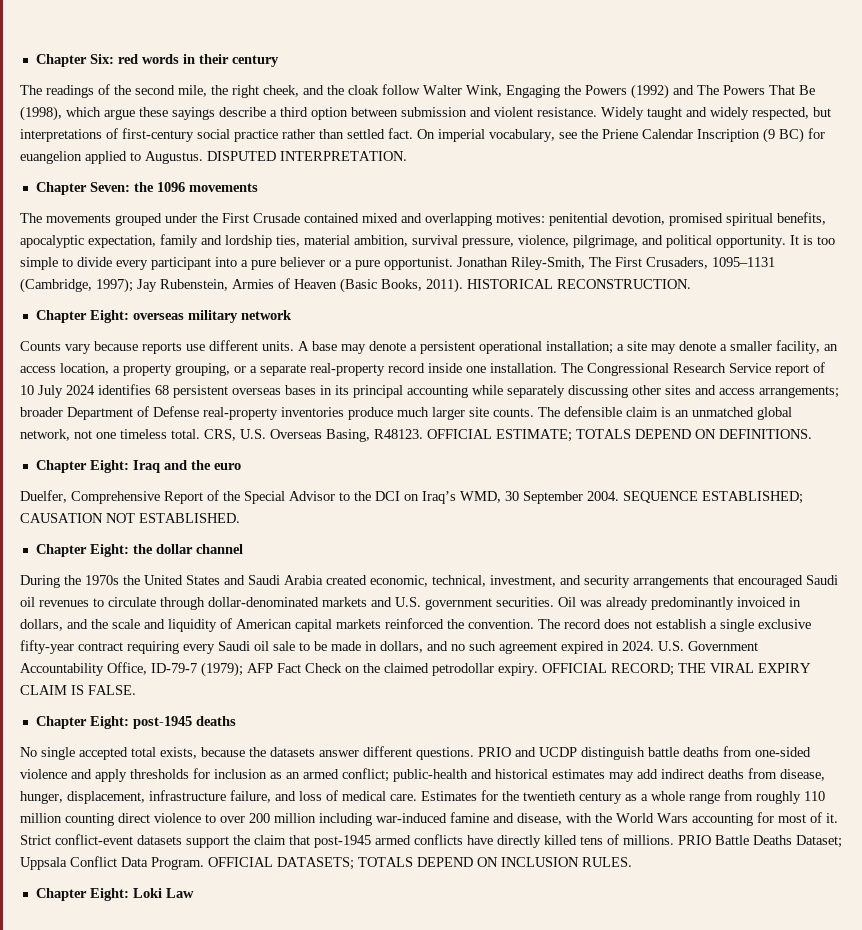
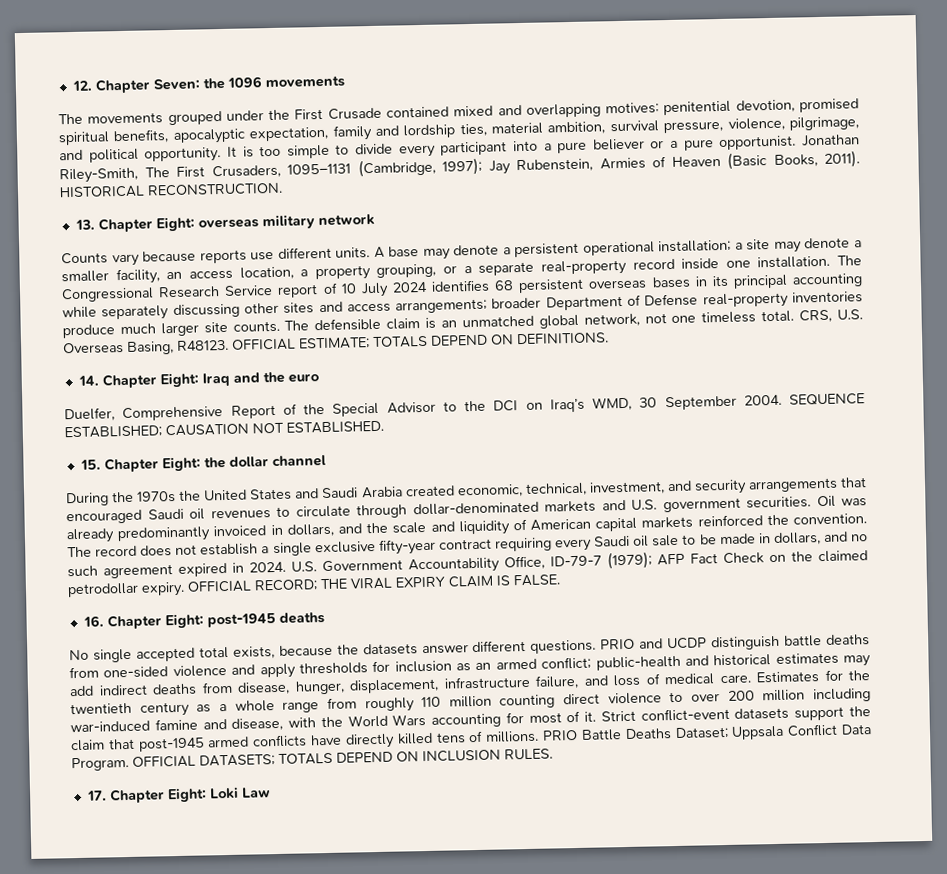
- Chapter Six: red words in their century
- The readings of the second mile, the right cheek, and the cloak follow Walter Wink, Engaging the Powers (1992) and The Powers That Be (1998), which argue these sayings describe a third option between submission and violent resistance. Widely taught and widely respected, but interpretations of first-century social practice rather than settled fact. On imperial vocabulary, see the Priene Calendar Inscription (9 BC) for euangelion applied to Augustus. DISPUTED INTERPRETATION.
- Chapter Seven: the 1096 movements
+ 12. Chapter Seven: the 1096 movements
- Chapter Eight: overseas military network
+ 13. Chapter Eight: overseas military network
- Chapter Eight: Iraq and the euro
+ 14. Chapter Eight: Iraq and the euro
- Chapter Eight: the dollar channel
+ 15. Chapter Eight: the dollar channel
- Chapter Eight: post-1945 deaths
+ 16. Chapter Eight: post-1945 deaths
- Chapter Eight: Loki Law
+ 17. Chapter Eight: Loki Law

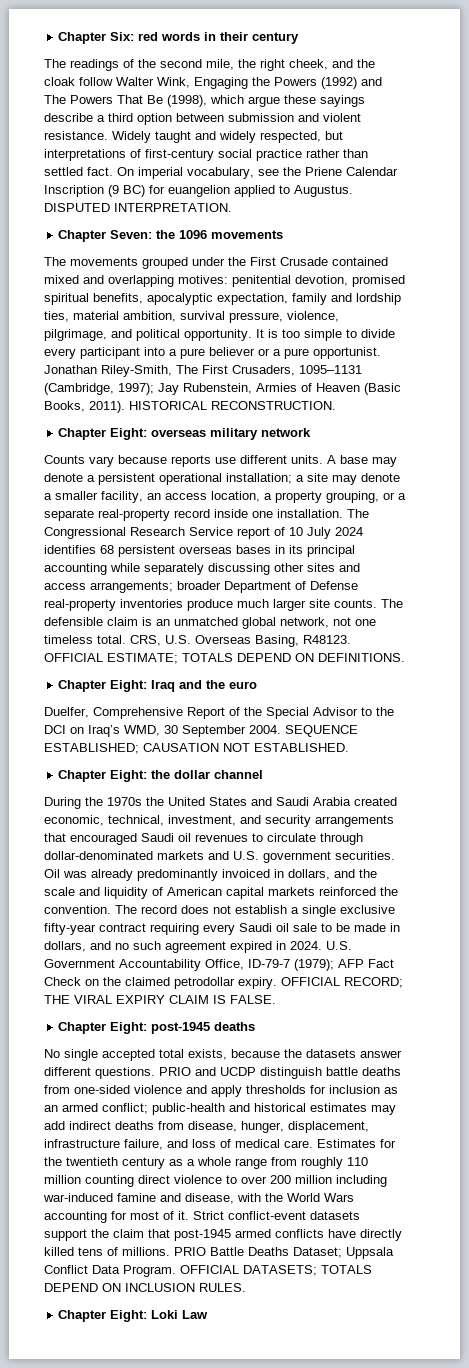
- 12. Chapter Seven: the 1096 movements
+ Chapter Six: red words in their century
+ The readings of the second mile, the right cheek, and the cloak follow Walter Wink, Engaging the Powers (1992) and The Powers That Be (1998), which argue these sayings describe a third option between submission and violent resistance. Widely taught and widely respected, but interpretations of first-century social practice rather than settled fact. On imperial vocabulary, see the Priene Calendar Inscription (9 BC) for euangelion applied to Augustus. DISPUTED INTERPRETATION.
+ Chapter Seven: the 1096 movements
- 13. Chapter Eight: overseas military network
+ Chapter Eight: overseas military network
- 14. Chapter Eight: Iraq and the euro
+ Chapter Eight: Iraq and the euro
- 15. Chapter Eight: the dollar channel
+ Chapter Eight: the dollar channel
- 16. Chapter Eight: post-1945 deaths
+ Chapter Eight: post-1945 deaths
- 17. Chapter Eight: Loki Law
+ Chapter Eight: Loki Law

